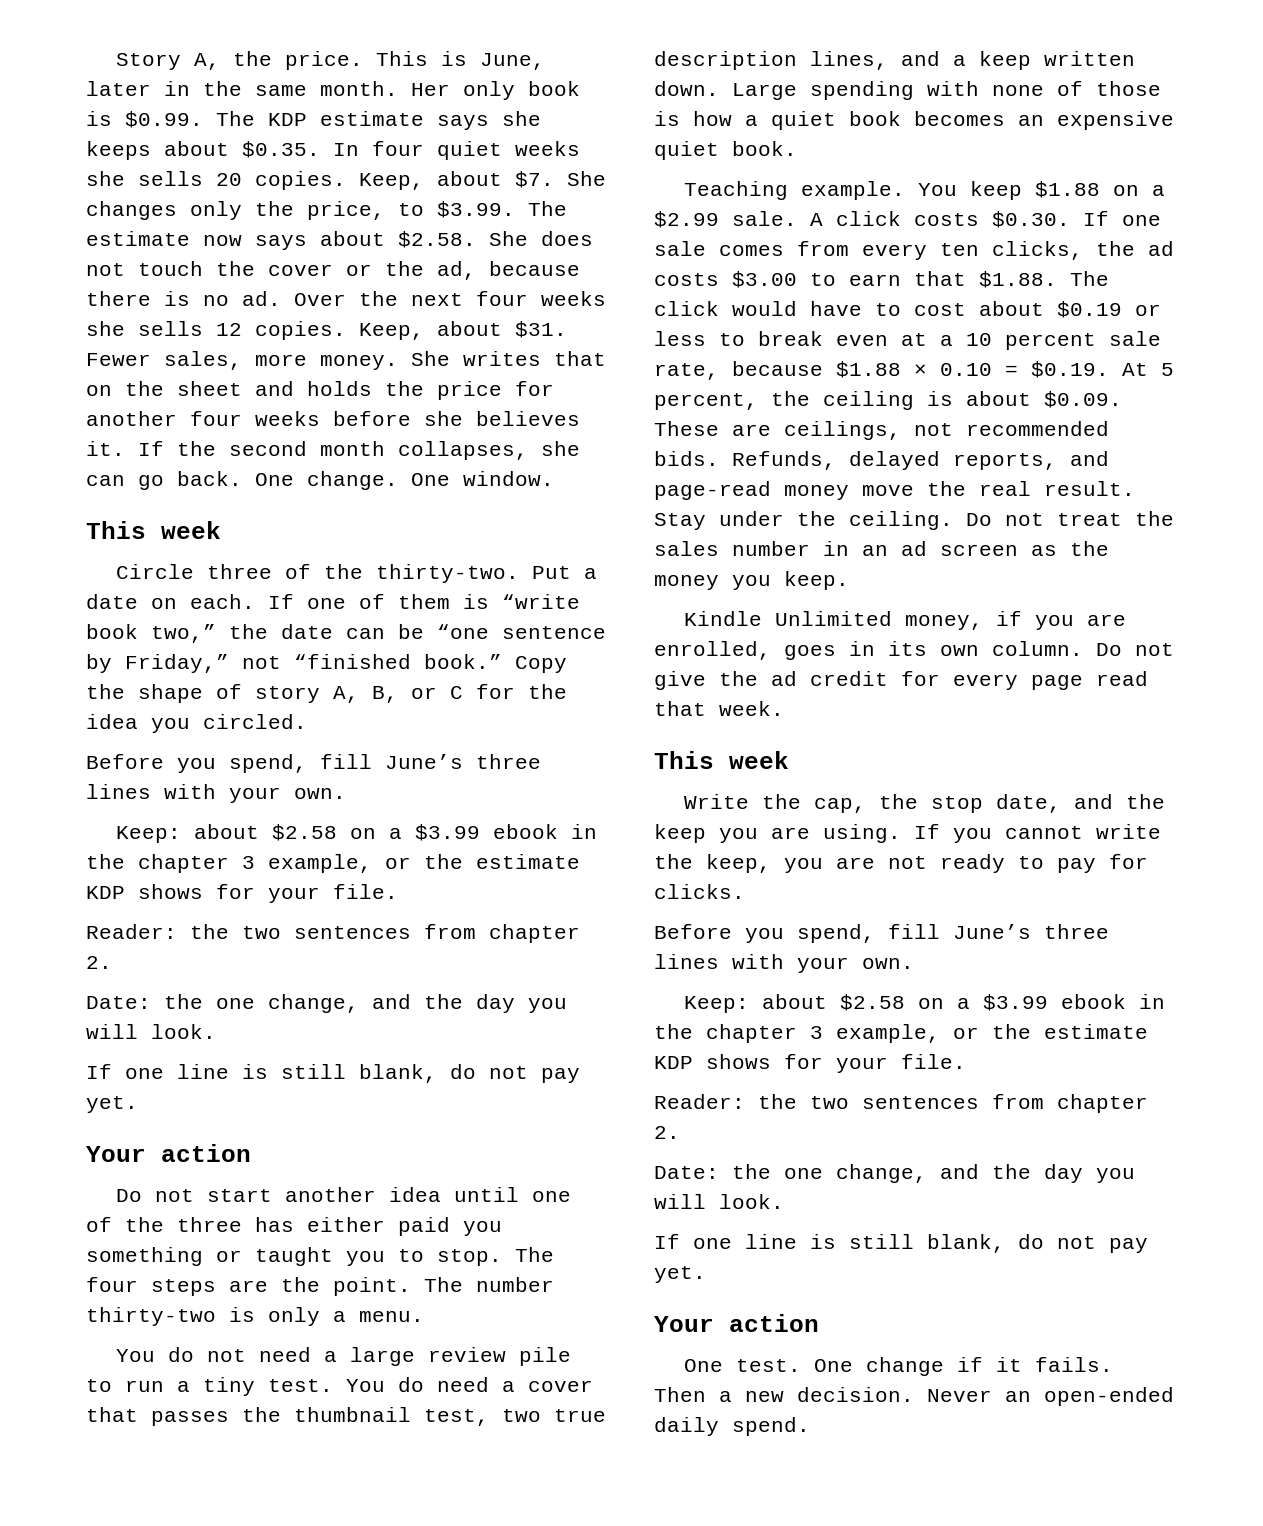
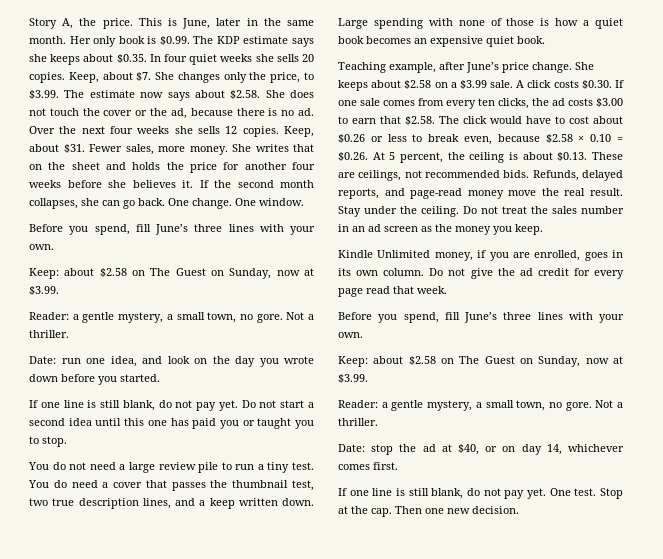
  One window.
- This week
- Circle three of the thirty-two. Put a date on each. If one of them is “write book two,” the date can be “one sentence by Friday,” not “finished book.” Copy the shape of story A, B, or C for the idea you circled.
  Before you spend, fill June’s three lines with your own.
- Keep: about $2.58 on a $3.99 ebook in the chapter 3 example, or the estimate KDP shows for your file.
- Reader: the two sentences from chapter 2.
- Date: the one change, and the day you will look.
- If one line is still blank, do not pay yet.
- Your action
- Do not start another idea until one of the three has either paid you something or taught you to stop. The four steps are the point. The number thirty-two is only a menu.
+ Keep: about $2.58 on The Guest on Sunday, now at $3.99.
+ Reader: a gentle mystery, a small town, no gore. Not a thriller.
+ Date: run one idea, and look on the day you wrote down before you started.
+ If one line is still blank, do not pay yet. Do not start a second idea until this one has paid you or taught you to stop.
- Teaching example. You keep $1.88 on a $2.99 sale.
+ Teaching example, after June’s price change. She keeps about $2.58 on a $3.99 sale.
- A click costs $0.30. If one sale comes from every ten clicks, the ad costs $3.00 to earn that $1.88. The click would have to cost about $0.19 or less to break even at a 10 percent sale rate, because $1.88 × 0.10 = $0.19. At 5 percent, the ceiling is about $0.09. These are ceilings, not recommended bids.
+ A click costs $0.30. If one sale comes from every ten clicks, the ad costs $3.00 to earn that $2.58. The click would have to cost about $0.26 or less to break even, because $2.58 × 0.10 = $0.26. At 5 percent, the ceiling is about $0.13. These are ceilings, not recommended bids.
  Do not give the ad credit for every page read that week.
- This week
- Write the cap, the stop date, and the keep you are using. If you cannot write the keep, you are not ready to pay for clicks.
  Before you spend, fill June’s three lines with your own.
- Keep: about $2.58 on a $3.99 ebook in the chapter 3 example, or the estimate KDP shows for your file.
- Reader: the two sentences from chapter 2.
- Date: the one change, and the day you will look.
- If one line is still blank, do not pay yet.
- Your action
- One test. One change if it fails. Then a new decision. Never an open-ended daily spend.
+ Keep: about $2.58 on The Guest on Sunday, now at $3.99.
+ Reader: a gentle mystery, a small town, no gore. Not a thriller.
+ Date: stop the ad at $40, or on day 14, whichever comes first.
+ If one line is still blank, do not pay yet. One test. Stop at the cap. Then one new decision.

